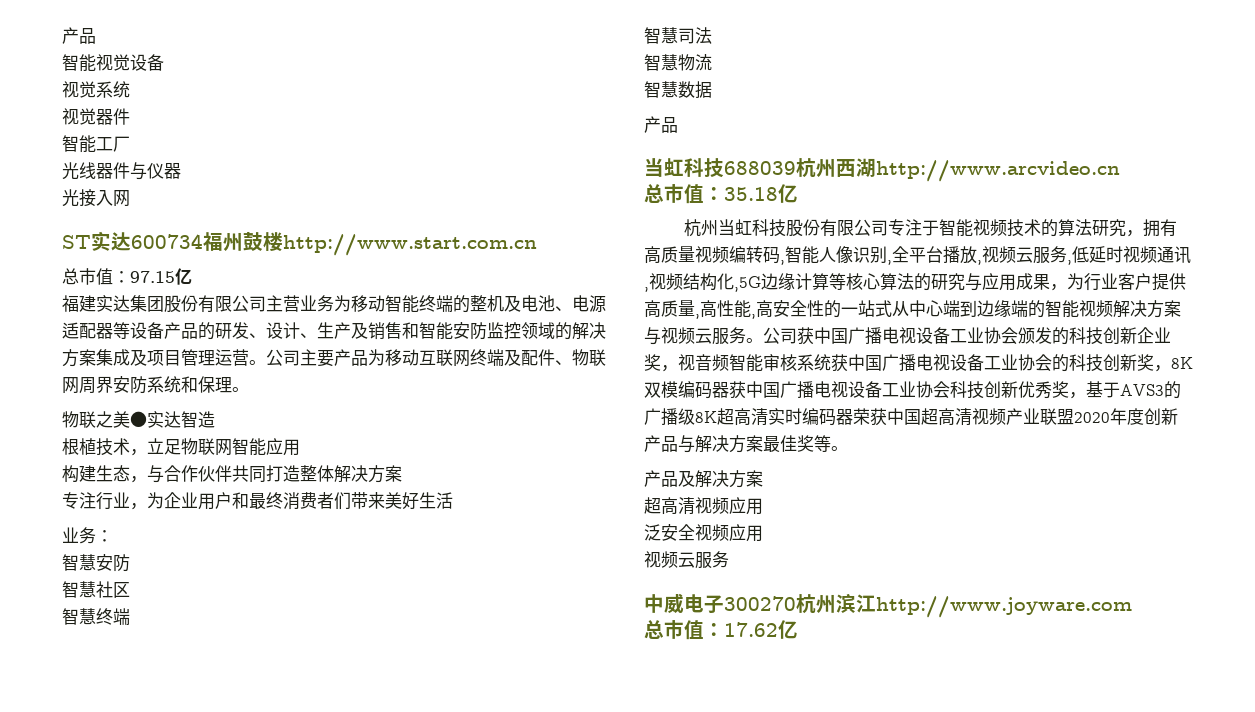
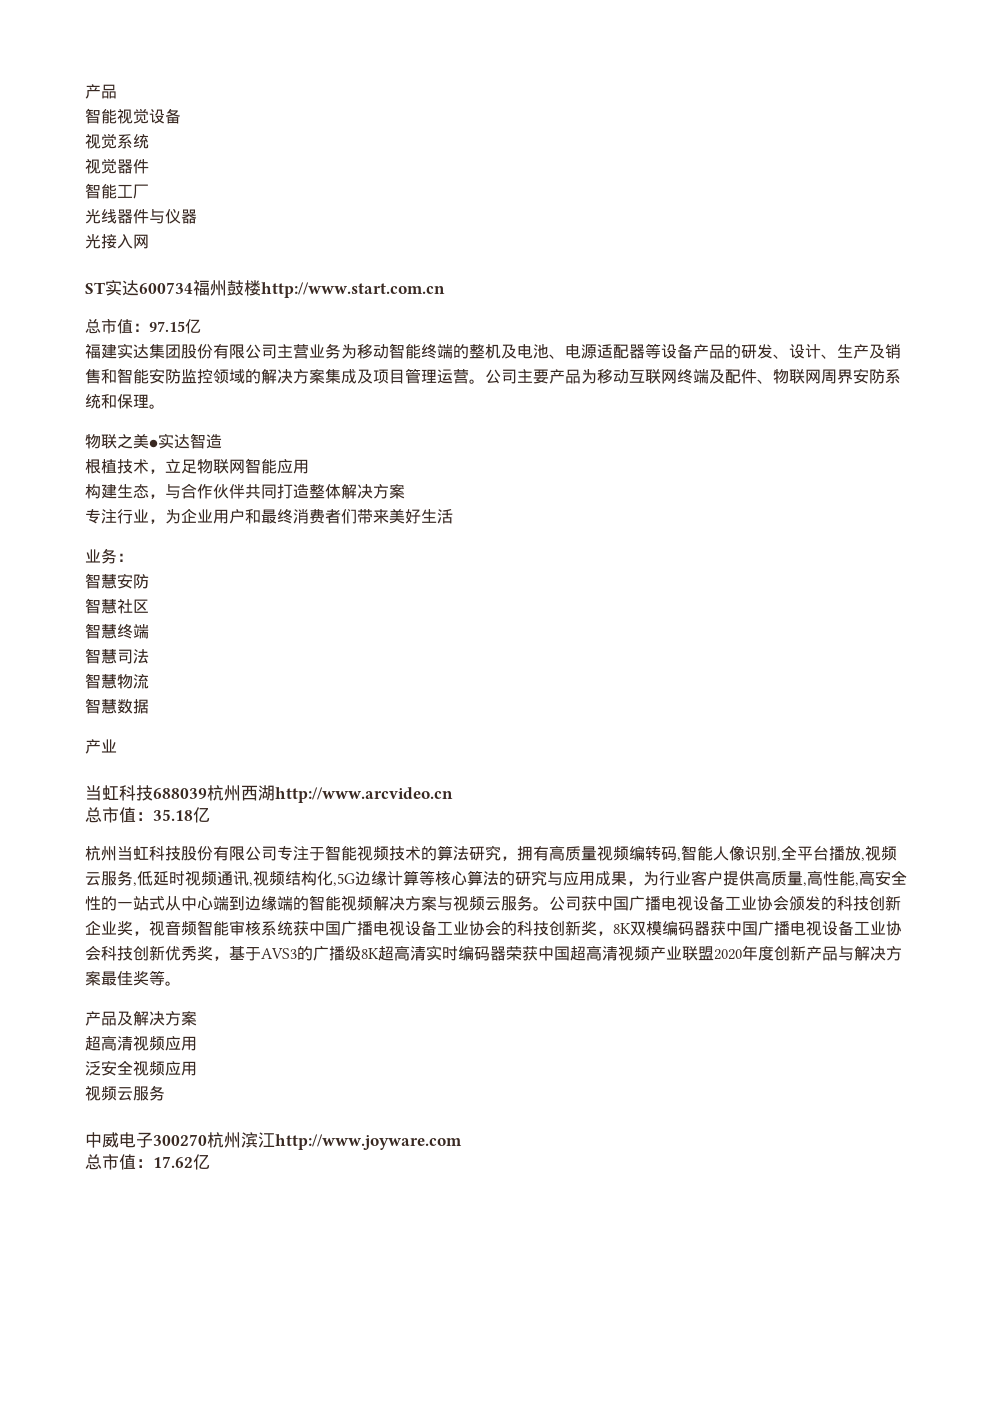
  智慧数据
- 产品
+ 产业

